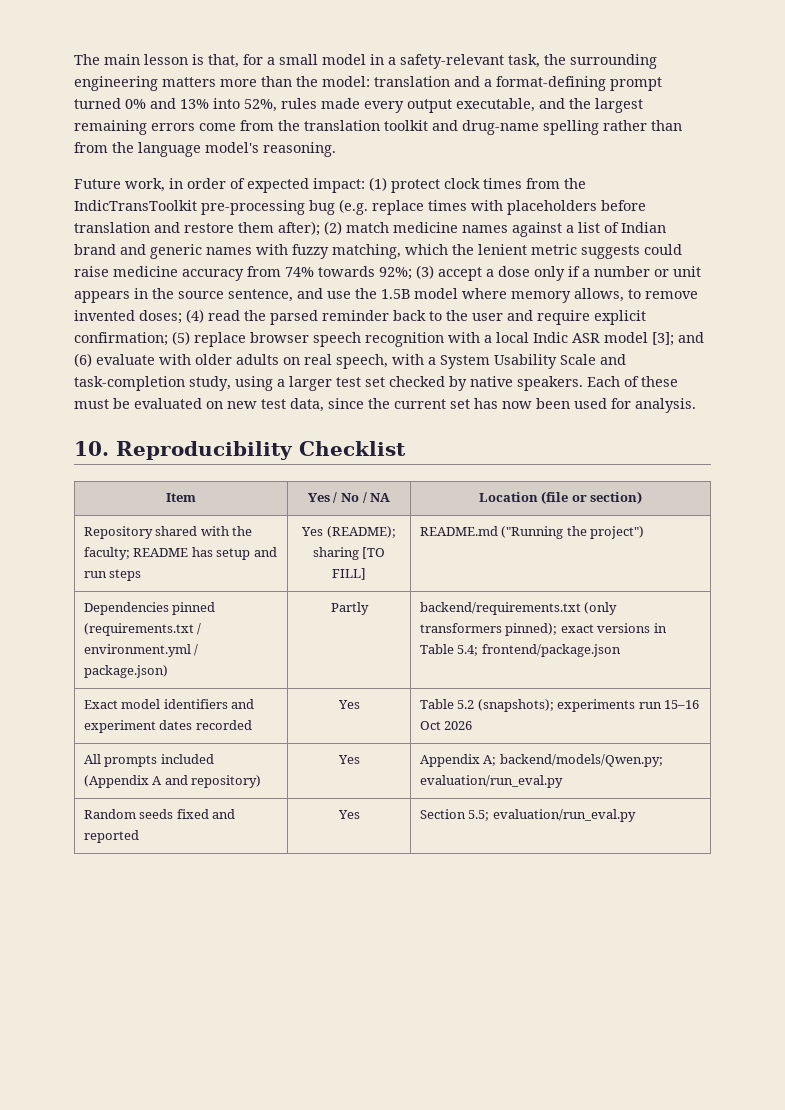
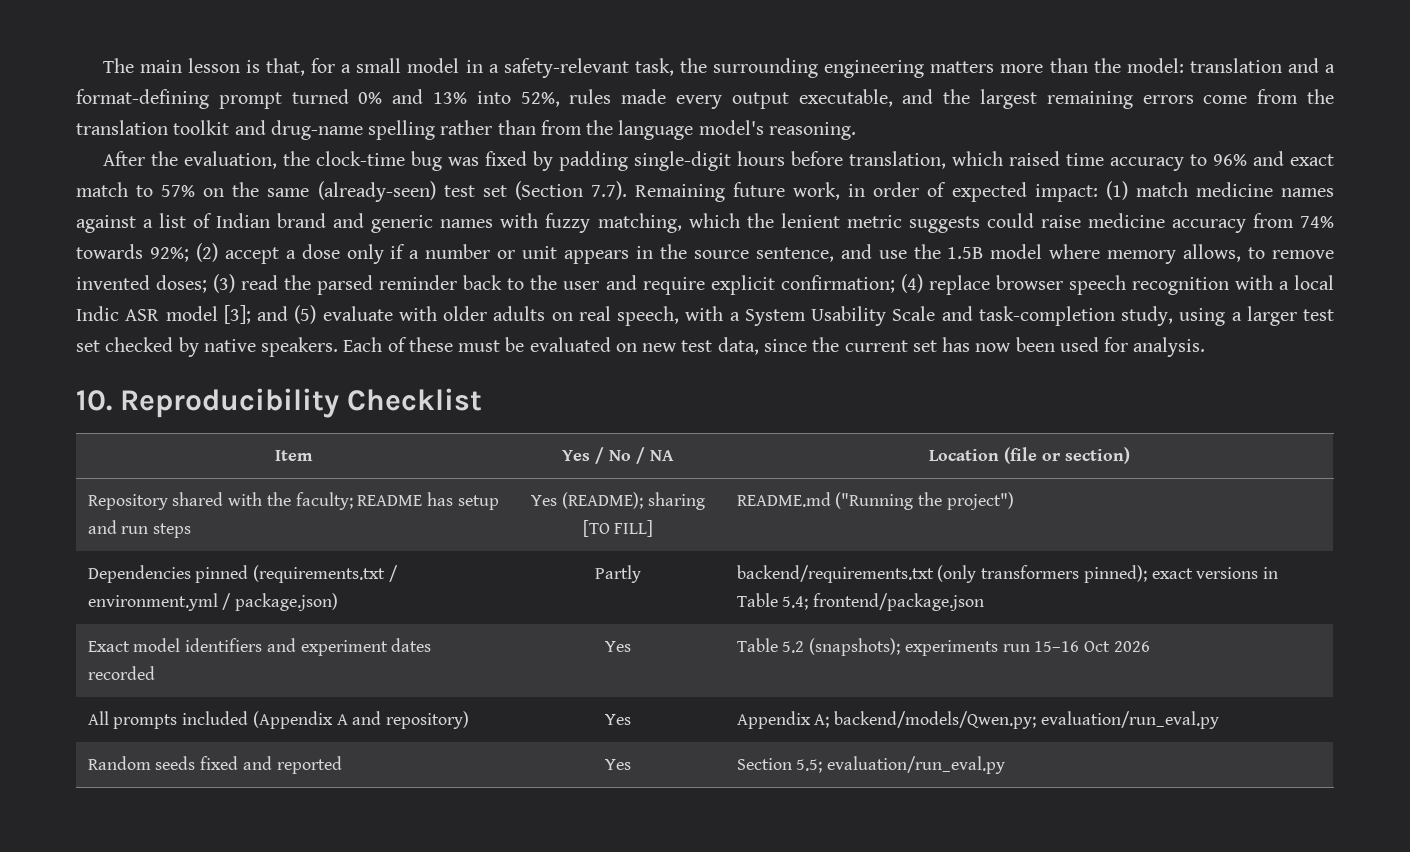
- Future work, in order of expected impact:
+ After the evaluation, the clock-time bug was fixed by padding single-digit hours before translation, which raised time accuracy to 96% and exact match to 57% on the same (already-seen) test set (Section 7.7). Remaining future work, in order of expected impact:
- (1) protect clock times from the IndicTransToolkit pre-processing bug (e.g. replace times with placeholders before translation and restore them after); (2) match medicine names against a list of Indian brand and generic names with fuzzy matching, which the lenient metric suggests could raise medicine accuracy from 74% towards 92%;
+ (1) match medicine names against a list of Indian brand and generic names with fuzzy matching, which the lenient metric suggests could raise medicine accuracy from 74% towards 92%;
- (3) accept a dose only if a number or unit appears in the source sentence, and use the 1.5B model where memory allows, to remove invented doses;
+ (2) accept a dose only if a number or unit appears in the source sentence, and use the 1.5B model where memory allows, to remove invented doses;
- (4) read the parsed reminder back to the user and require explicit confirmation;
+ (3) read the parsed reminder back to the user and require explicit confirmation;
- (5) replace browser speech recognition with a local Indic ASR model [3];
+ (4) replace browser speech recognition with a local Indic ASR model [3];
- and (6) evaluate with older adults on real speech, with a System Usability Scale and task-completion study, using a larger test set checked by native speakers.
+ and (5) evaluate with older adults on real speech, with a System Usability Scale and task-completion study, using a larger test set checked by native speakers.

